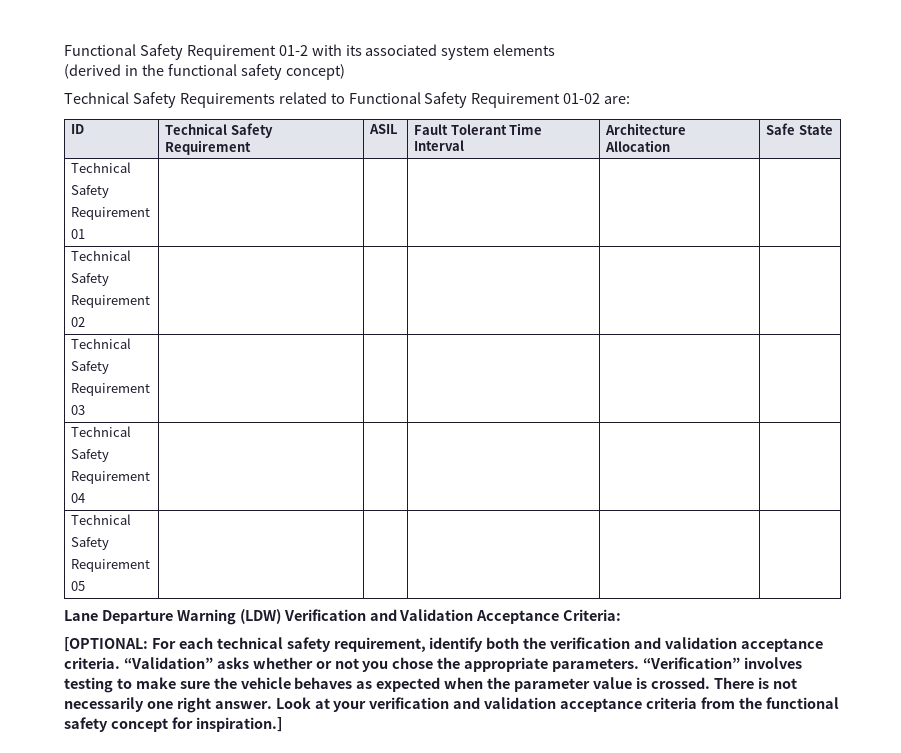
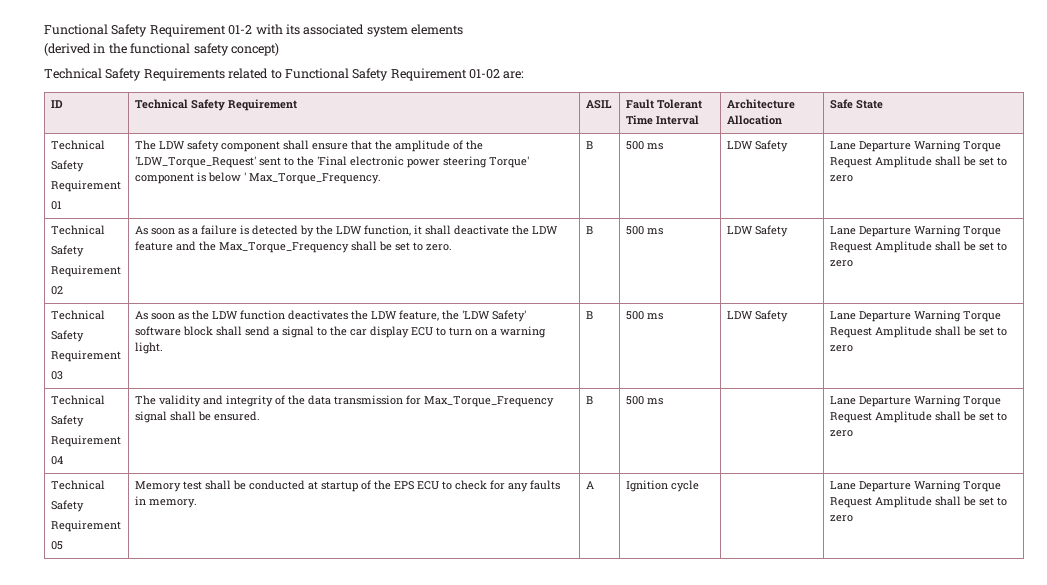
- 01 | | | | |
+ 01 | The LDW safety component shall ensure that the amplitude of the 'LDW_Torque_Request' sent to the 'Final electronic power steering Torque' component is below ' Max_Torque_Frequency. | B | 500 ms | LDW Safety | Lane Departure Warning Torque Request Amplitude shall be set to zero
  Technical
  Safety
  Requirement
- 02 | | | | |
+ 02 | As soon as a failure is detected by the LDW function, it shall deactivate the LDW feature and the Max_Torque_Frequency shall be set to zero. | B | 500 ms | LDW Safety | Lane Departure Warning Torque Request Amplitude shall be set to zero
  Technical
  Safety
  Requirement
- 03 | | | | |
+ 03 | As soon as the LDW function deactivates the LDW feature, the 'LDW Safety' software block shall send a signal to the car display ECU to turn on a warning light. | B | 500 ms | LDW Safety | Lane Departure Warning Torque Request Amplitude shall be set to zero
  Technical
  Safety
  Requirement
- 04 | | | | |
+ 04 | The validity and integrity of the data transmission for Max_Torque_Frequency signal shall be ensured. | B | 500 ms | | Lane Departure Warning Torque Request Amplitude shall be set to zero
  Technical
  Safety
  Requirement
- 05 | | | | |
- Lane Departure Warning (LDW) Verification and Validation Acceptance Criteria:
- [OPTIONAL: For each technical safety requirement, identify both the verification and validation acceptance criteria. “Validation” asks whether or not you chose the appropriate parameters. “Verification” involves testing to make sure the vehicle behaves as expected when the parameter value is crossed. There is not necessarily one right answer. Look at your verification and validation acceptance criteria from the functional safety concept for inspiration.]
+ 05 | Memory test shall be conducted at startup of the EPS ECU to check for any faults in memory. | A | Ignition cycle | | Lane Departure Warning Torque Request Amplitude shall be set to zero

